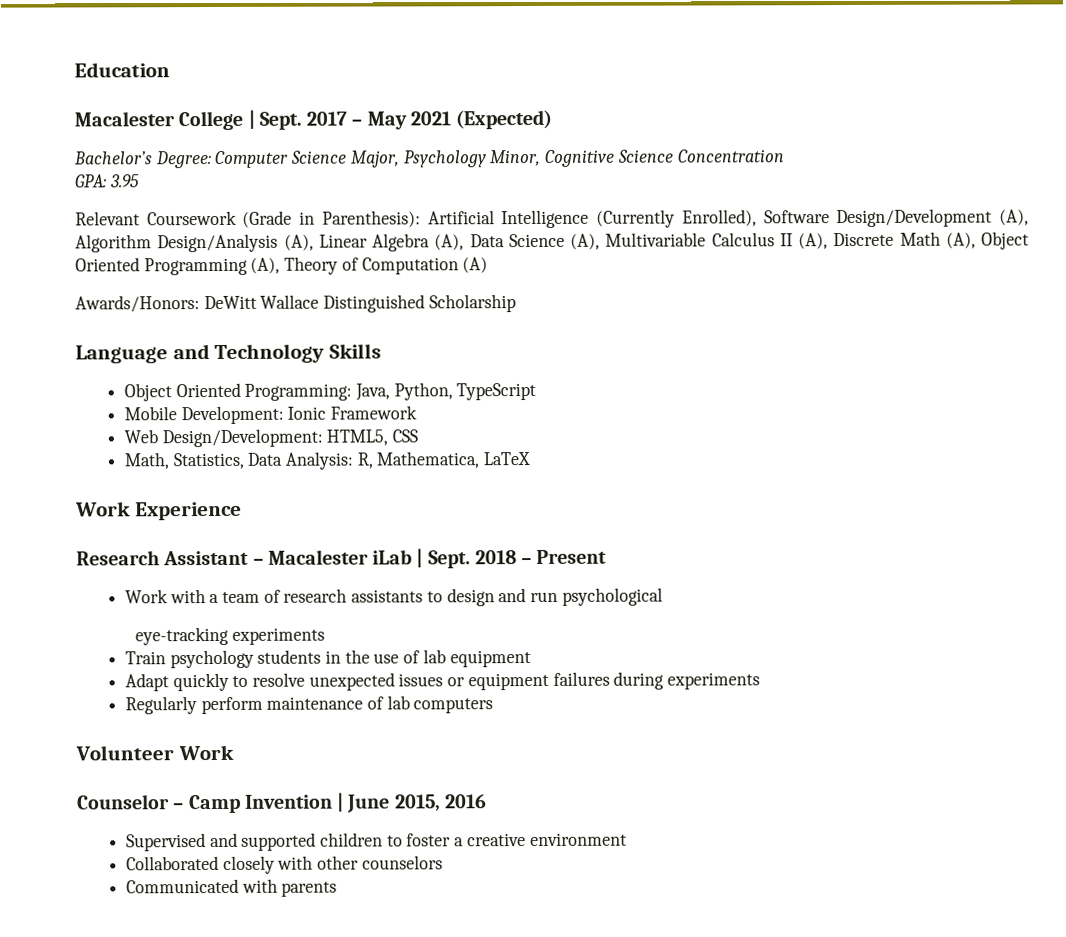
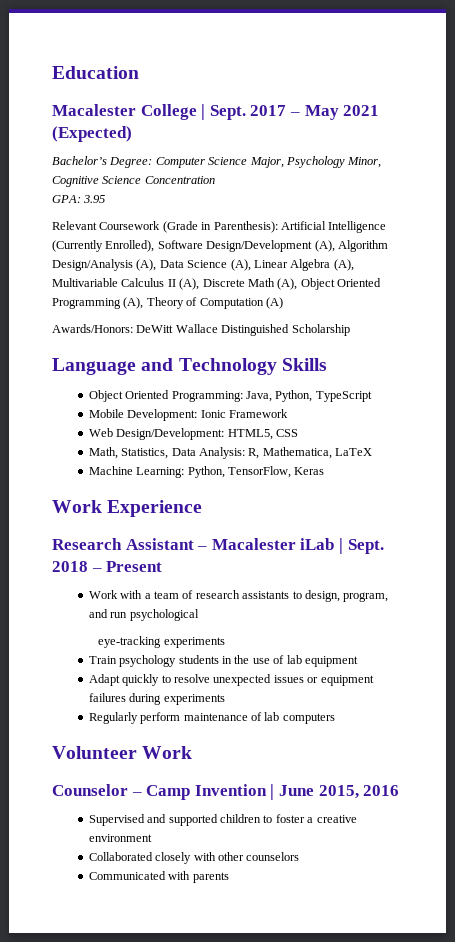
- Relevant Coursework (Grade in Parenthesis): Artificial Intelligence (Currently Enrolled), Software Design/Development (A), Algorithm Design/Analysis (A), Linear Algebra (A), Data Science (A), Multivariable Calculus II (A), Discrete Math (A), Object Oriented Programming (A), Theory of Computation (A)
+ Relevant Coursework (Grade in Parenthesis): Artificial Intelligence (Currently Enrolled), Software Design/Development (A), Algorithm Design/Analysis (A), Data Science (A), Linear Algebra (A), Multivariable Calculus II (A), Discrete Math (A), Object Oriented Programming (A), Theory of Computation (A)
+ Machine Learning: Python, TensorFlow, Keras
- Work with a team of research assistants to design and run psychological
+ Work with a team of research assistants to design, program, and run psychological

